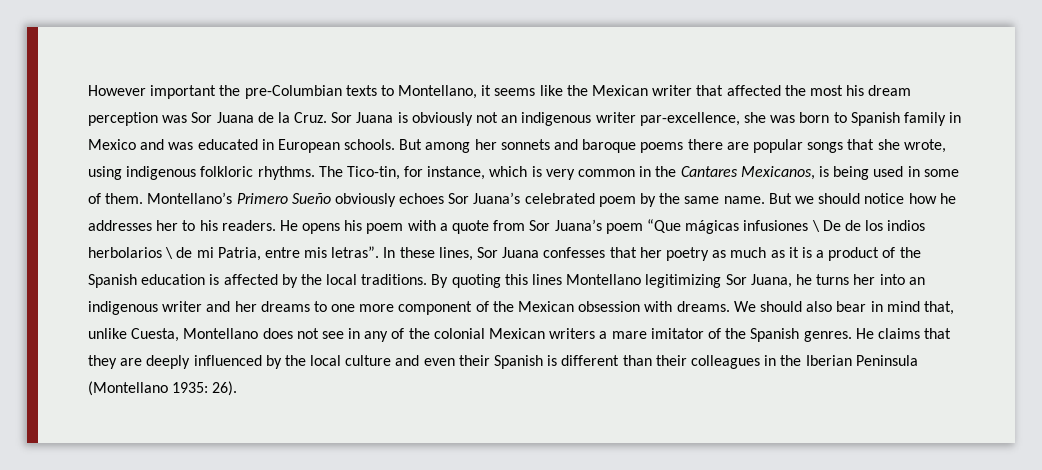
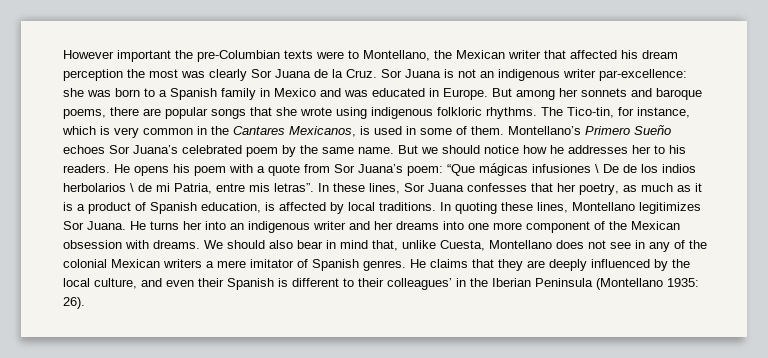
- However important the pre-Columbian texts to Montellano, it seems like the Mexican writer that affected the most his dream perception was Sor Juana de la Cruz.
+ However important the pre-Columbian texts were to Montellano, the Mexican writer that affected his dream perception the most was clearly Sor Juana de la Cruz.
- Sor Juana is obviously not an indigenous writer par-excellence, she was born to Spanish family in Mexico and was educated in European schools.
+ Sor Juana is not an indigenous writer par-excellence: she was born to a Spanish family in Mexico and was educated in Europe.
- But among her sonnets and baroque poems there are popular songs that she wrote, using indigenous folkloric rhythms.
+ But among her sonnets and baroque poems, there are popular songs that she wrote using indigenous folkloric rhythms.
- The Tico-tin, for instance, which is very common in the Cantares Mexicanos, is being used in some of them.
+ The Tico-tin, for instance, which is very common in the Cantares Mexicanos, is used in some of them.
- Montellano’s Primero Sueño obviously echoes Sor Juana’s celebrated poem by the same name.
+ Montellano’s Primero Sueño echoes Sor Juana’s celebrated poem by the same name.
- He opens his poem with a quote from Sor Juana’s poem “Que mágicas infusiones \ De de los indios herbolarios \ de mi Patria, entre mis letras”.
+ He opens his poem with a quote from Sor Juana’s poem: “Que mágicas infusiones \ De de los indios herbolarios \ de mi Patria, entre mis letras”.
- In these lines, Sor Juana confesses that her poetry as much as it is a product of the Spanish education is affected by the local traditions.
+ In these lines, Sor Juana confesses that her poetry, as much as it is a product of Spanish education, is affected by local traditions.
- By quoting this lines Montellano legitimizing Sor Juana, he turns her into an indigenous writer and her dreams to one more component of the Mexican obsession with dreams.
+ In quoting these lines, Montellano legitimizes Sor Juana. He turns her into an indigenous writer and her dreams into one more component of the Mexican obsession with dreams.
- We should also bear in mind that, unlike Cuesta, Montellano does not see in any of the colonial Mexican writers a mare imitator of the Spanish genres.
+ We should also bear in mind that, unlike Cuesta, Montellano does not see in any of the colonial Mexican writers a mere imitator of Spanish genres.
- He claims that they are deeply influenced by the local culture and even their Spanish is different than their colleagues in the Iberian Peninsula (Montellano 1935: 26).
+ He claims that they are deeply influenced by the local culture, and even their Spanish is different to their colleagues’ in the Iberian Peninsula (Montellano 1935: 26).

